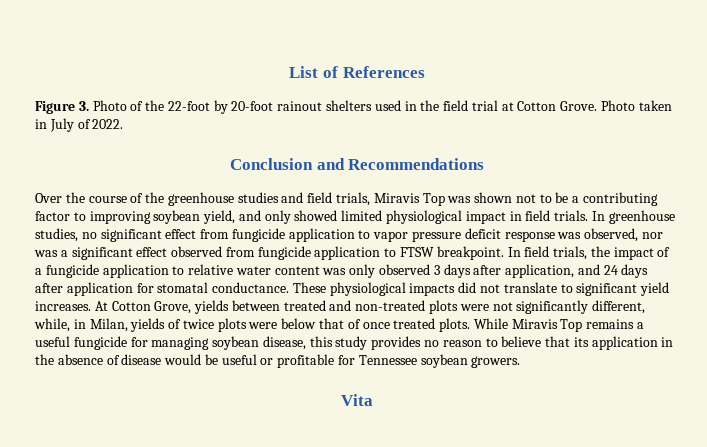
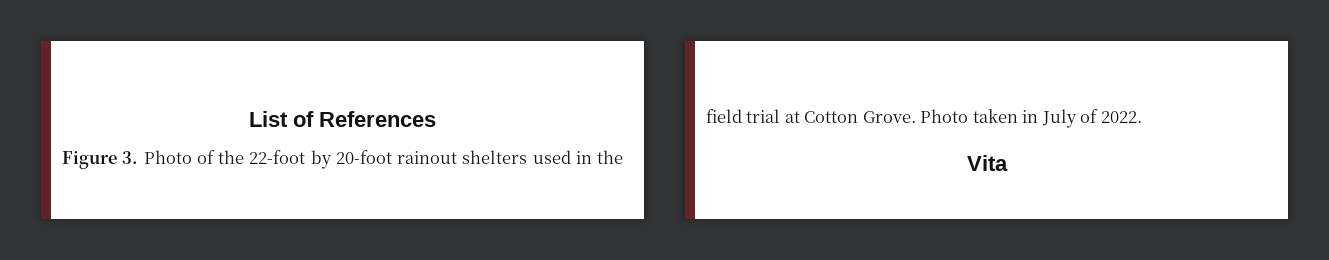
- Conclusion and Recommendations
- Over the course of the greenhouse studies and field trials, Miravis Top was shown not to be a contributing factor to improving soybean yield, and only showed limited physiological impact in field trials. In greenhouse studies, no significant effect from fungicide application to vapor pressure deficit response was observed, nor was a significant effect observed from fungicide application to FTSW breakpoint. In field trials, the impact of a fungicide application to relative water content was only observed 3 days after application, and 24 days after application for stomatal conductance. These physiological impacts did not translate to significant yield increases. At Cotton Grove, yields between treated and non-treated plots were not significantly different, while, in Milan, yields of twice plots were below that of once treated plots. While Miravis Top remains a useful fungicide for managing soybean disease, this study provides no reason to believe that its application in the absence of disease would be useful or profitable for Tennessee soybean growers.

